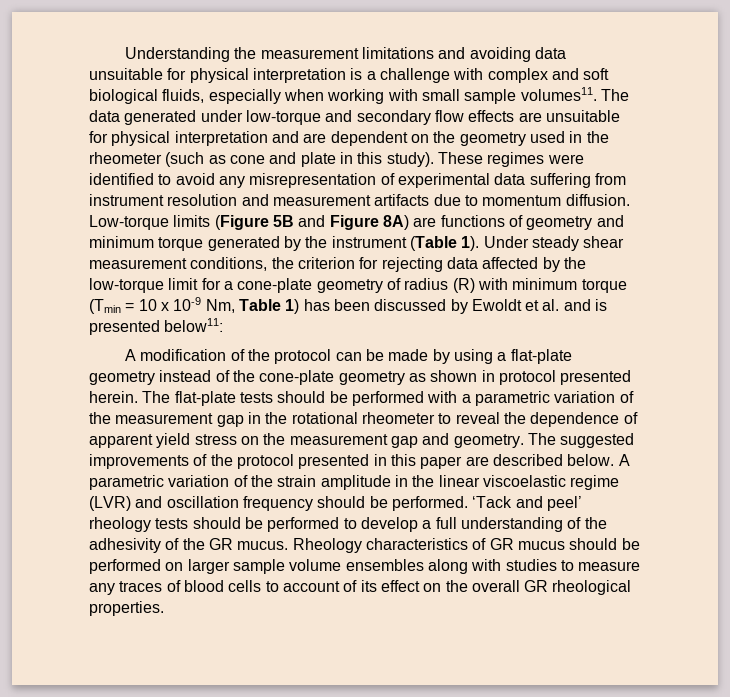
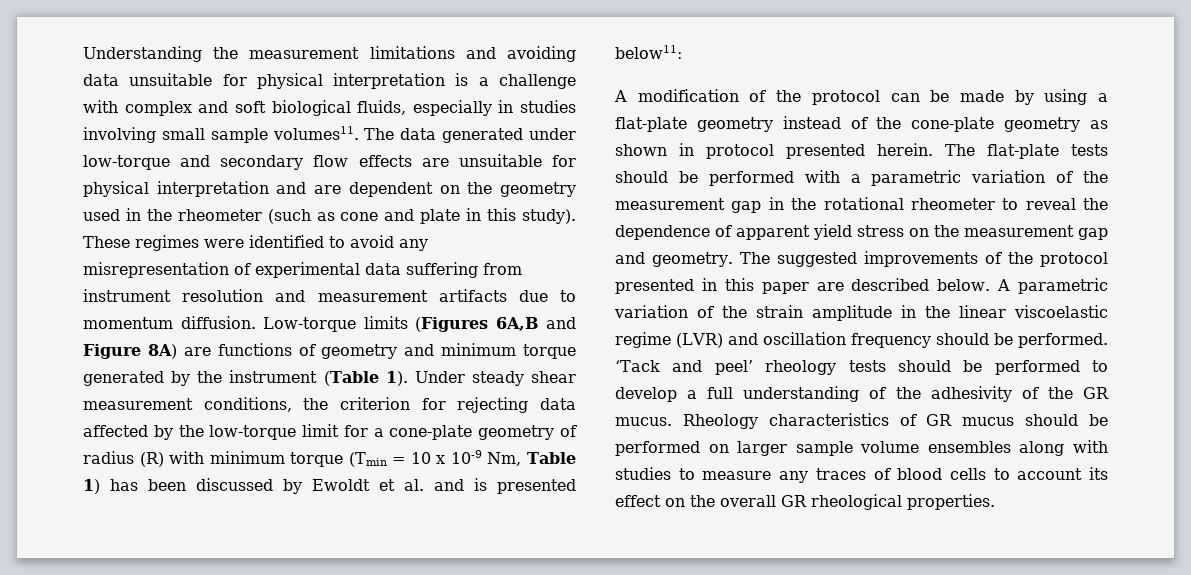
- Understanding the measurement limitations and avoiding data unsuitable for physical interpretation is a challenge with complex and soft biological fluids, especially when working with small sample volumes11.
+ Understanding the measurement limitations and avoiding data unsuitable for physical interpretation is a challenge with complex and soft biological fluids, especially in studies involving small sample volumes11.
- Low-torque limits (Figure 5B and Figure 8A) are functions of geometry and minimum torque generated by the instrument (Table 1).
+ Low-torque limits (Figures 6A,B and Figure 8A) are functions of geometry and minimum torque generated by the instrument (Table 1).
- Rheology characteristics of GR mucus should be performed on larger sample volume ensembles along with studies to measure any traces of blood cells to account of its effect on the overall GR rheological properties.
+ Rheology characteristics of GR mucus should be performed on larger sample volume ensembles along with studies to measure any traces of blood cells to account its effect on the overall GR rheological properties.

